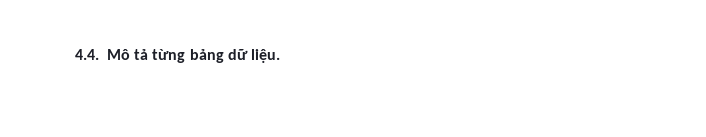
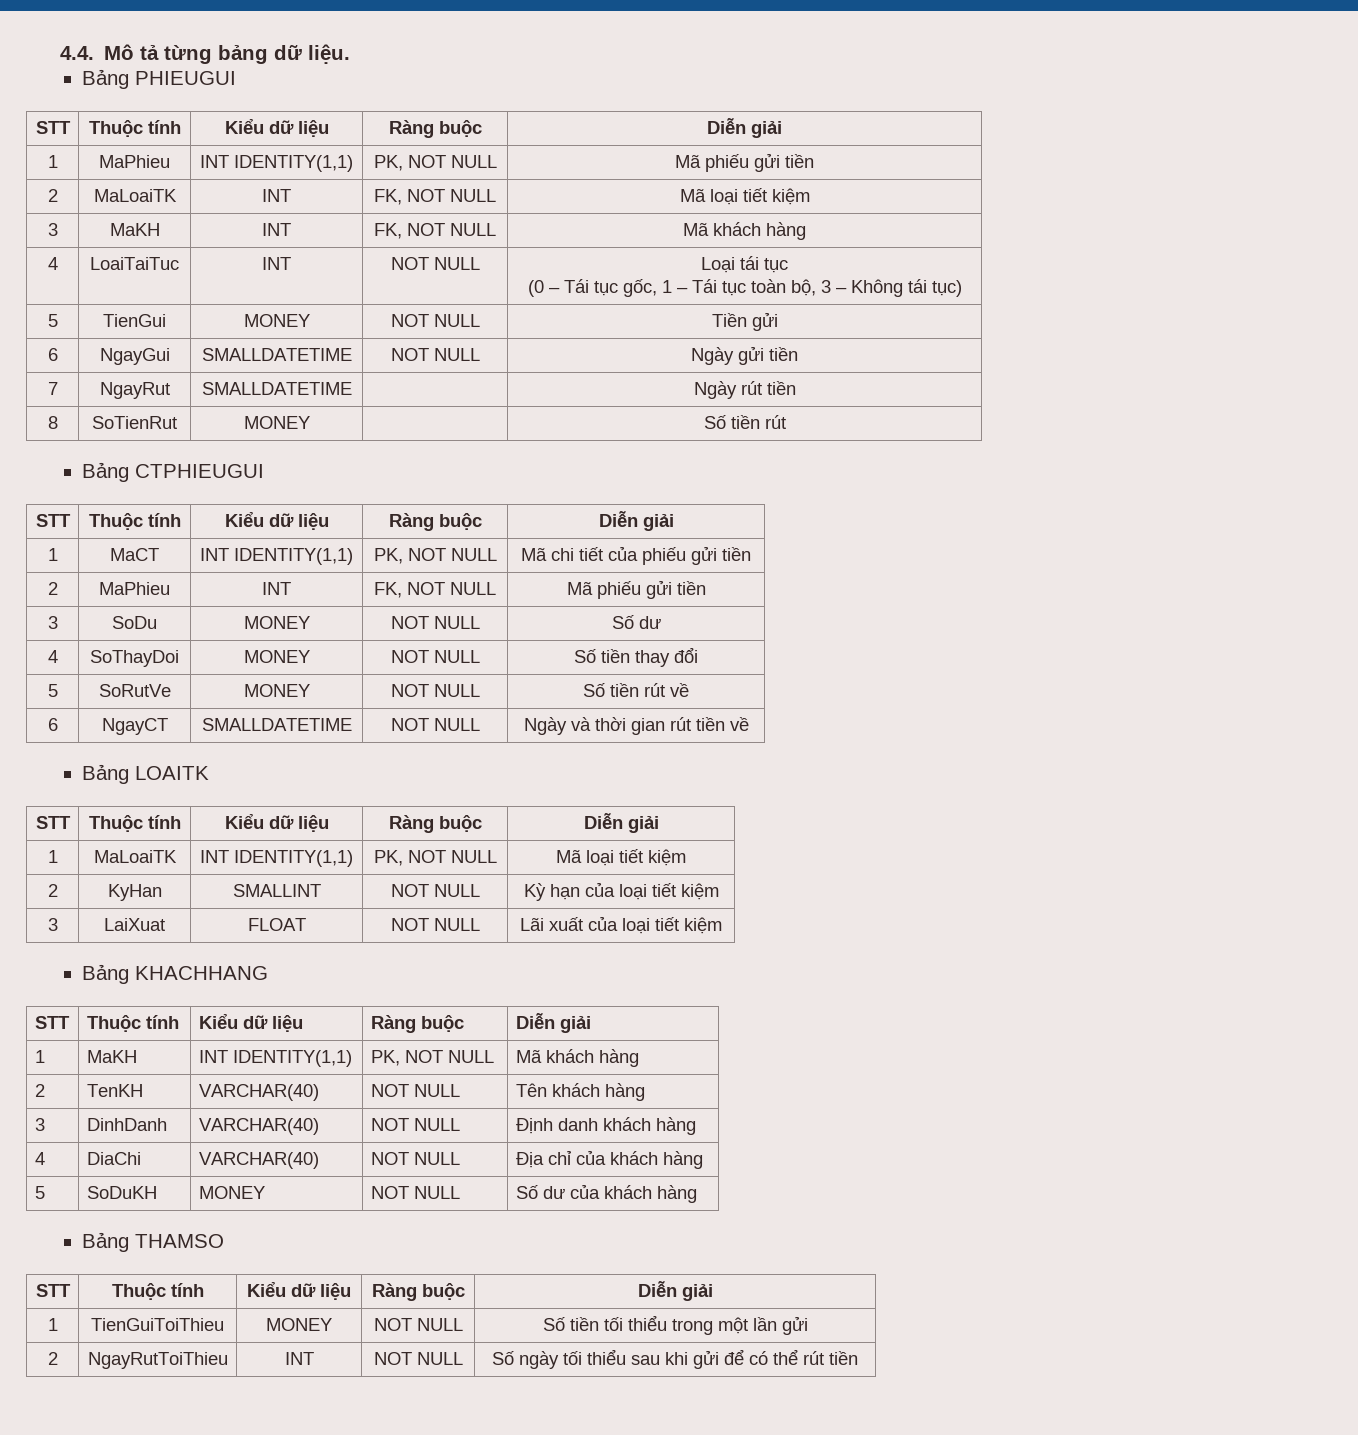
+ Bảng PHIEUGUI
+ STT | Thuộc tính | Kiểu dữ liệu | Ràng buộc | Diễn giải
+ 1 | MaPhieu | INT IDENTITY(1,1) | PK, NOT NULL | Mã phiếu gửi tiền
+ 2 | MaLoaiTK | INT | FK, NOT NULL | Mã loại tiết kiệm
+ 3 | MaKH | INT | FK, NOT NULL | Mã khách hàng
+ 4 | LoaiTaiTuc | INT | NOT NULL | Loại tái tục
+ (0 – Tái tục gốc, 1 – Tái tục toàn bộ, 3 – Không tái tục)
+ 5 | TienGui | MONEY | NOT NULL | Tiền gửi
+ 6 | NgayGui | SMALLDATETIME | NOT NULL | Ngày gửi tiền
+ 7 | NgayRut | SMALLDATETIME | | Ngày rút tiền
+ 8 | SoTienRut | MONEY | | Số tiền rút
+ Bảng CTPHIEUGUI
+ STT | Thuộc tính | Kiểu dữ liệu | Ràng buộc | Diễn giải
+ 1 | MaCT | INT IDENTITY(1,1) | PK, NOT NULL | Mã chi tiết của phiếu gửi tiền
+ 2 | MaPhieu | INT | FK, NOT NULL | Mã phiếu gửi tiền
+ 3 | SoDu | MONEY | NOT NULL | Số dư
+ 4 | SoThayDoi | MONEY | NOT NULL | Số tiền thay đổi
+ 5 | SoRutVe | MONEY | NOT NULL | Số tiền rút về
+ 6 | NgayCT | SMALLDATETIME | NOT NULL | Ngày và thời gian rút tiền về
+ Bảng LOAITK
+ STT | Thuộc tính | Kiểu dữ liệu | Ràng buộc | Diễn giải
+ 1 | MaLoaiTK | INT IDENTITY(1,1) | PK, NOT NULL | Mã loại tiết kiệm
+ 2 | KyHan | SMALLINT | NOT NULL | Kỳ hạn của loại tiết kiệm
+ 3 | LaiXuat | FLOAT | NOT NULL | Lãi xuất của loại tiết kiệm
+ Bảng KHACHHANG
+ STT | Thuộc tính | Kiểu dữ liệu | Ràng buộc | Diễn giải
+ 1 | MaKH | INT IDENTITY(1,1) | PK, NOT NULL | Mã khách hàng
+ 2 | TenKH | VARCHAR(40) | NOT NULL | Tên khách hàng
+ 3 | DinhDanh | VARCHAR(40) | NOT NULL | Định danh khách hàng
+ 4 | DiaChi | VARCHAR(40) | NOT NULL | Địa chỉ của khách hàng
+ 5 | SoDuKH | MONEY | NOT NULL | Số dư của khách hàng
+ Bảng THAMSO
+ STT | Thuộc tính | Kiểu dữ liệu | Ràng buộc | Diễn giải
+ 1 | TienGuiToiThieu | MONEY | NOT NULL | Số tiền tối thiểu trong một lần gửi
+ 2 | NgayRutToiThieu | INT | NOT NULL | Số ngày tối thiểu sau khi gửi để có thể rút tiền

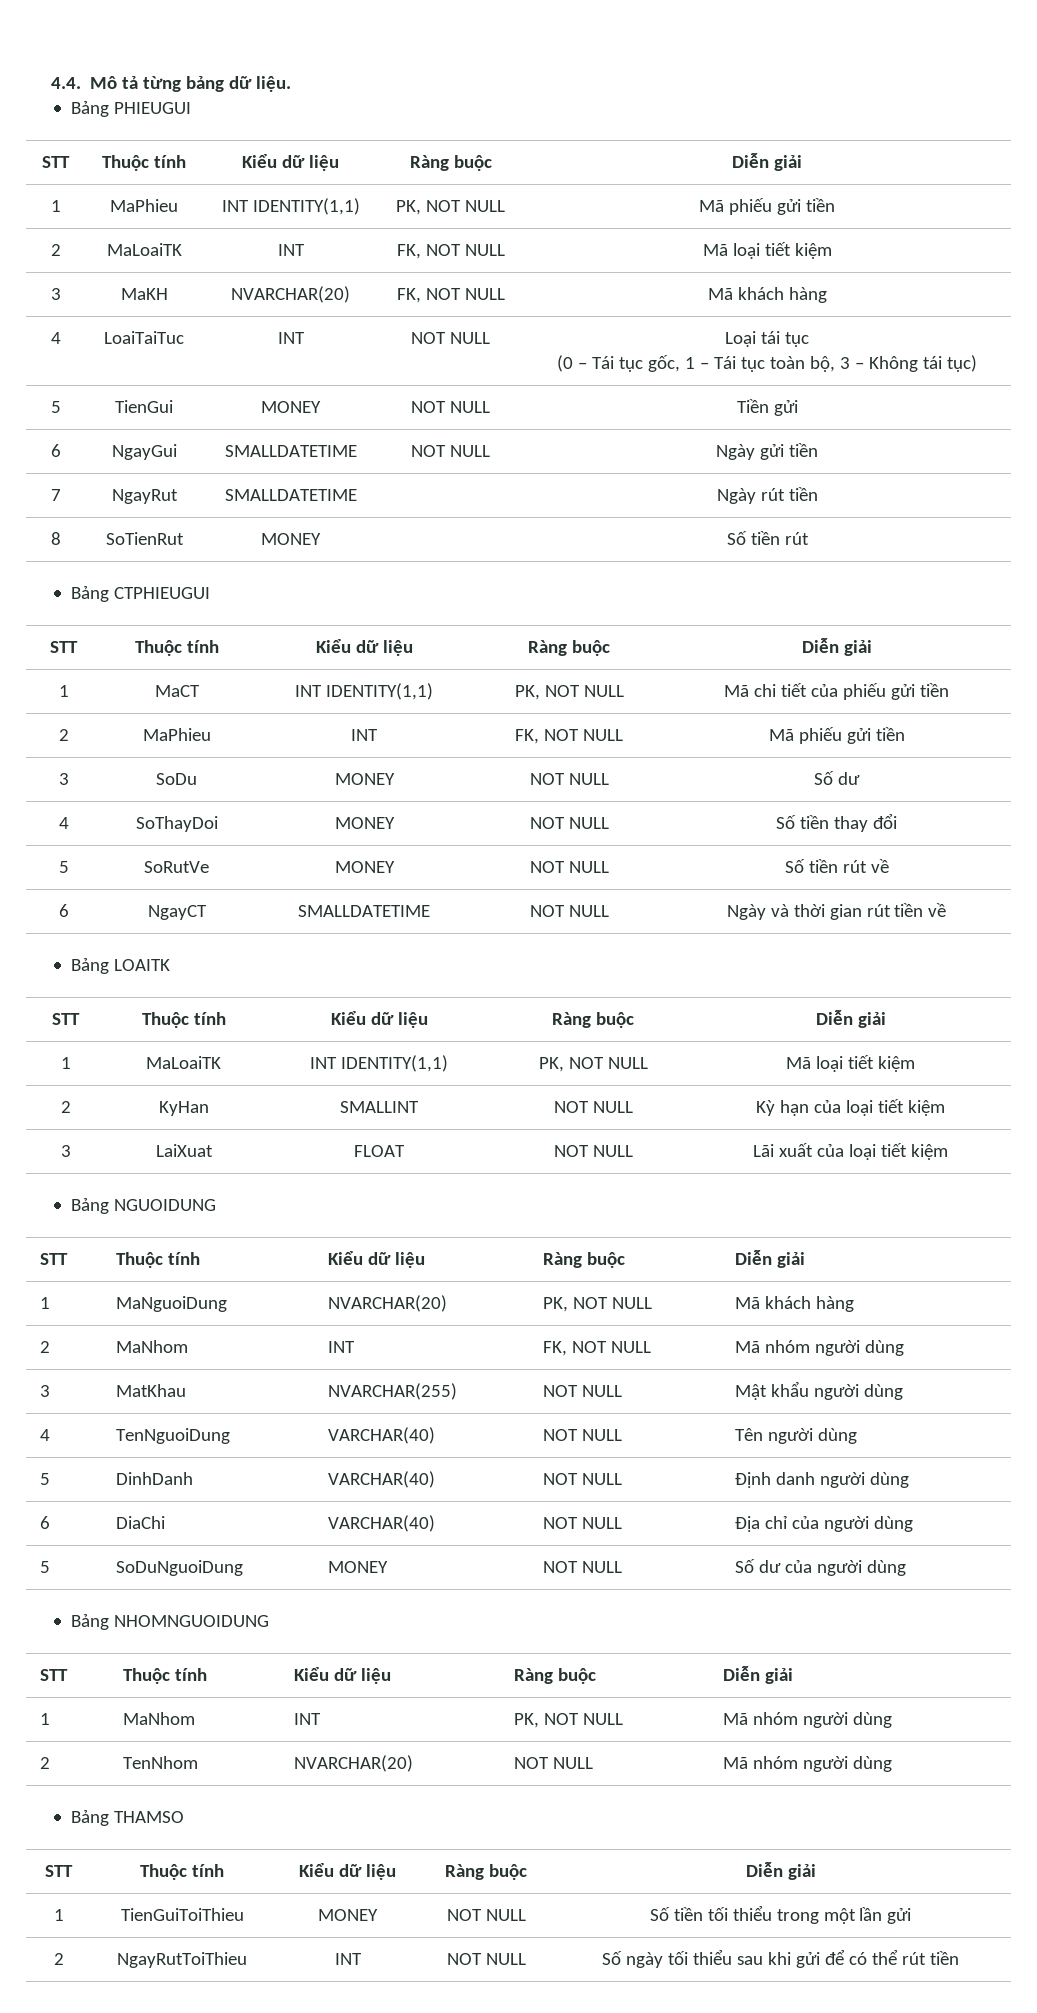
- 3 | MaKH | INT | FK, NOT NULL | Mã khách hàng
+ 3 | MaKH | NVARCHAR(20) | FK, NOT NULL | Mã khách hàng
- Bảng KHACHHANG
+ Bảng NGUOIDUNG
- 1 | MaKH | INT IDENTITY(1,1) | PK, NOT NULL | Mã khách hàng
+ 1 | MaNguoiDung | NVARCHAR(20) | PK, NOT NULL | Mã khách hàng
- 2 | TenKH | VARCHAR(40) | NOT NULL | Tên khách hàng
- 3 | DinhDanh | VARCHAR(40) | NOT NULL | Định danh khách hàng
- 4 | DiaChi | VARCHAR(40) | NOT NULL | Địa chỉ của khách hàng
- 5 | SoDuKH | MONEY | NOT NULL | Số dư của khách hàng
+ 2 | MaNhom | INT | FK, NOT NULL | Mã nhóm người dùng
+ 3 | MatKhau | NVARCHAR(255) | NOT NULL | Mật khẩu người dùng
+ 4 | TenNguoiDung | VARCHAR(40) | NOT NULL | Tên người dùng
+ 5 | DinhDanh | VARCHAR(40) | NOT NULL | Định danh người dùng
+ 6 | DiaChi | VARCHAR(40) | NOT NULL | Địa chỉ của người dùng
+ 5 | SoDuNguoiDung | MONEY | NOT NULL | Số dư của người dùng
+ Bảng NHOMNGUOIDUNG
+ STT | Thuộc tính | Kiểu dữ liệu | Ràng buộc | Diễn giải
+ 1 | MaNhom | INT | PK, NOT NULL | Mã nhóm người dùng
+ 2 | TenNhom | NVARCHAR(20) | NOT NULL | Mã nhóm người dùng

